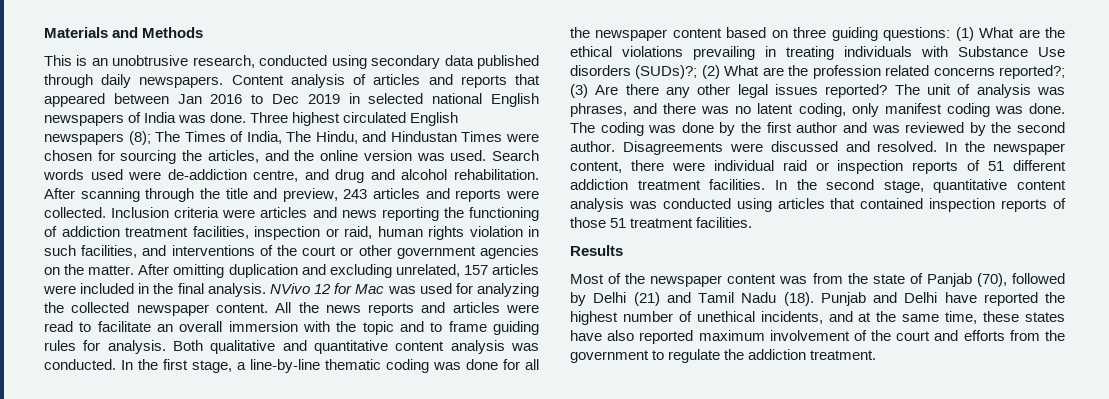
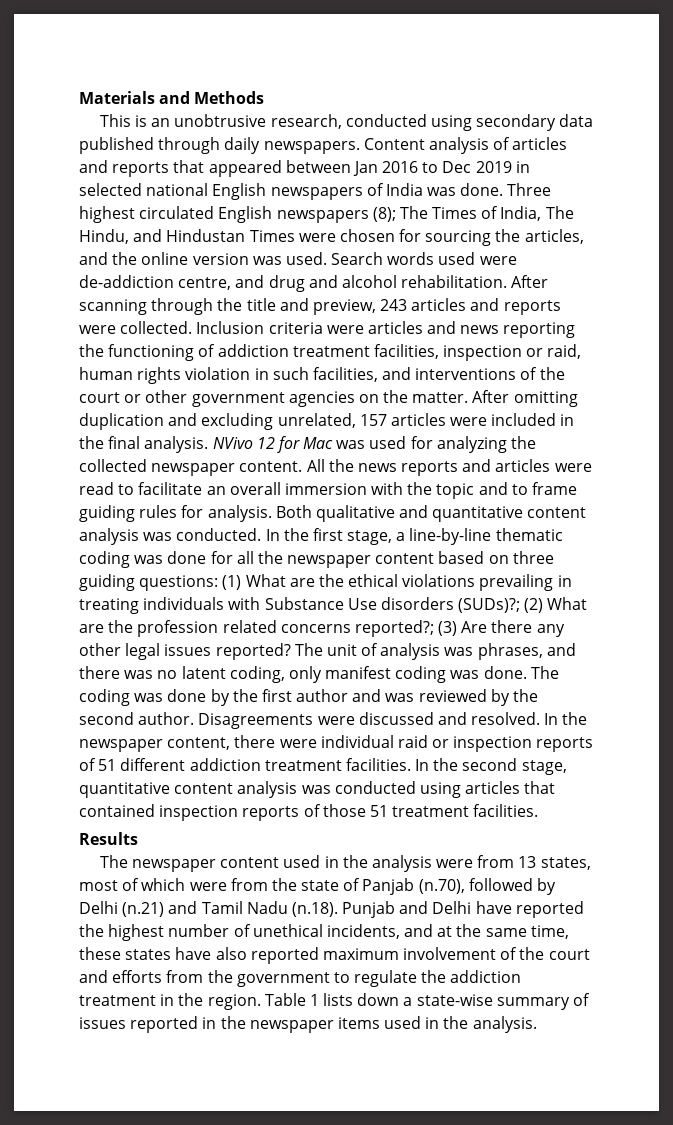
- Most of the newspaper content was from the state of Panjab (70), followed by Delhi (21) and Tamil Nadu (18). Punjab and Delhi have reported the highest number of unethical incidents, and at the same time, these states have also reported maximum involvement of the court and efforts from the government to regulate the addiction treatment.
+ The newspaper content used in the analysis were from 13 states, most of which were from the state of Panjab (n.70), followed by Delhi (n.21) and Tamil Nadu (n.18). Punjab and Delhi have reported the highest number of unethical incidents, and at the same time, these states have also reported maximum involvement of the court and efforts from the government to regulate the addiction treatment in the region. Table 1 lists down a state-wise summary of issues reported in the newspaper items used in the analysis.

